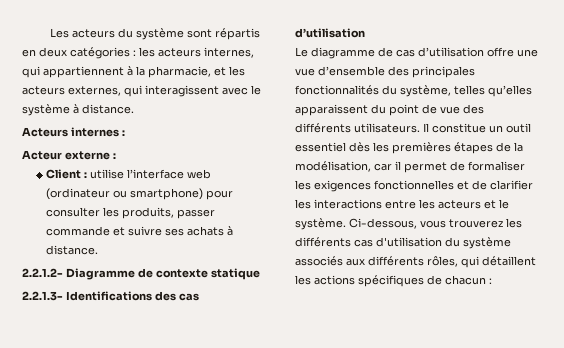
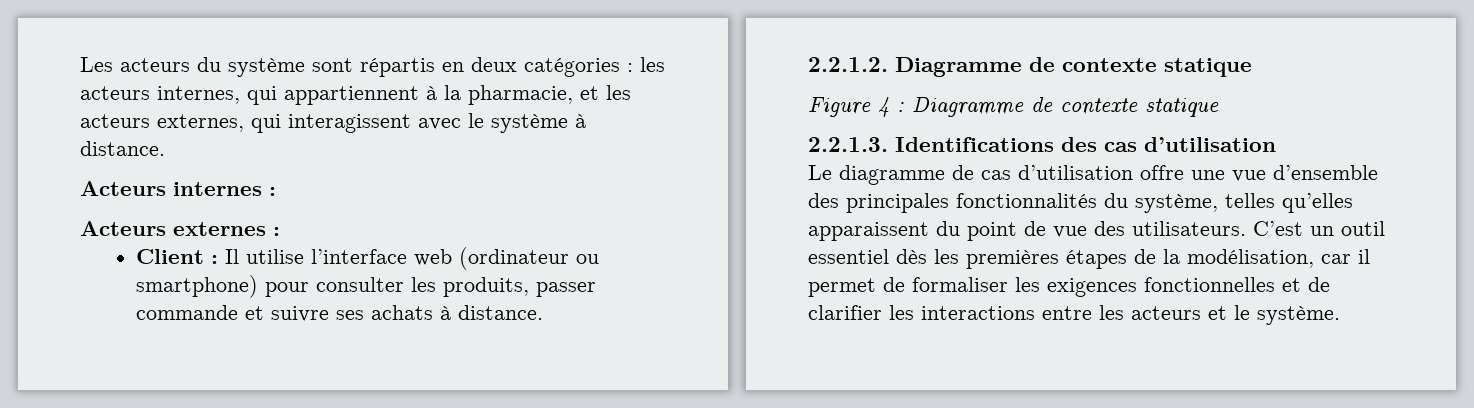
- Acteur externe :
+ Acteurs externes :
- Client : utilise l’interface web (ordinateur ou smartphone) pour consulter les produits, passer commande et suivre ses achats à distance.
+ Client : Il utilise l’interface web (ordinateur ou smartphone) pour consulter les produits, passer commande et suivre ses achats à distance.
- 2.2.1.2- Diagramme de contexte statique
- 2.2.1.3- Identifications des cas d’utilisation
+ 2.2.1.2. Diagramme de contexte statique
+ Figure 4 : Diagramme de contexte statique
+ 2.2.1.3. Identifications des cas d’utilisation
- Le diagramme de cas d’utilisation offre une vue d’ensemble des principales fonctionnalités du système, telles qu’elles apparaissent du point de vue des différents utilisateurs. Il constitue un outil essentiel dès les premières étapes de la modélisation, car il permet de formaliser les exigences fonctionnelles et de clarifier les interactions entre les acteurs et le système. Ci-dessous, vous trouverez les différents cas d'utilisation du système associés aux différents rôles, qui détaillent les actions spécifiques de chacun :
+ Le diagramme de cas d’utilisation offre une vue d’ensemble des principales fonctionnalités du système, telles qu’elles apparaissent du point de vue des utilisateurs. C’est un outil essentiel dès les premières étapes de la modélisation, car il permet de formaliser les exigences fonctionnelles et de clarifier les interactions entre les acteurs et le système.

